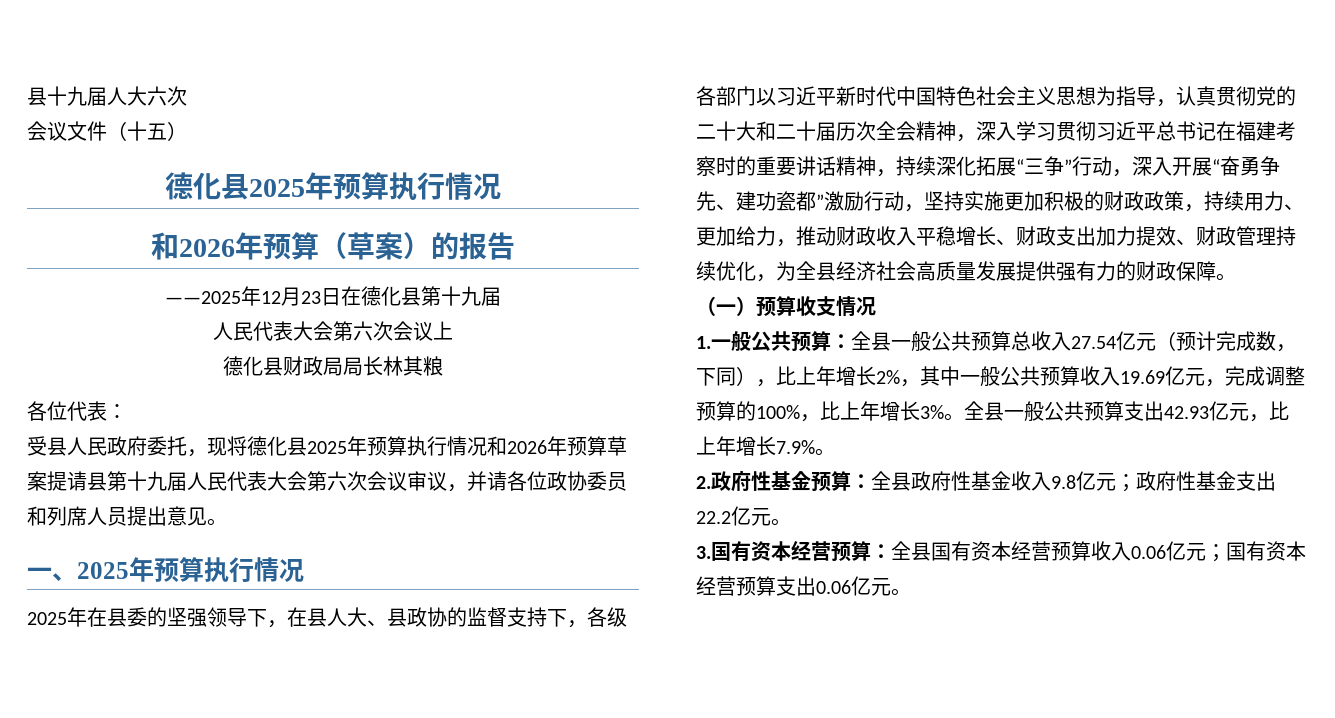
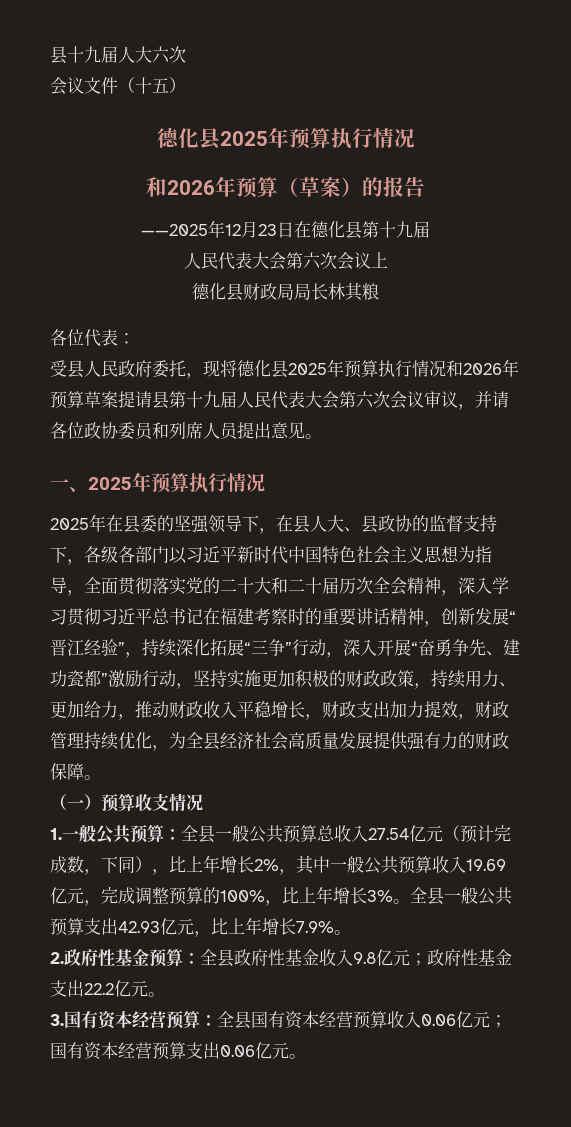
- 2025年在县委的坚强领导下，在县人大、县政协的监督支持下，各级各部门以习近平新时代中国特色社会主义思想为指导，认真贯彻党的二十大和二十届历次全会精神，深入学习贯彻习近平总书记在福建考察时的重要讲话精神，持续深化拓展“三争”行动，深入开展“奋勇争先、建功瓷都”激励行动，坚持实施更加积极的财政政策，持续用力、更加给力，推动财政收入平稳增长、财政支出加力提效、财政管理持续优化，为全县经济社会高质量发展提供强有力的财政保障。
+ 2025年在县委的坚强领导下，在县人大、县政协的监督支持下，各级各部门以习近平新时代中国特色社会主义思想为指导，全面贯彻落实党的二十大和二十届历次全会精神，深入学习贯彻习近平总书记在福建考察时的重要讲话精神，创新发展“晋江经验”，持续深化拓展“三争”行动，深入开展“奋勇争先、建功瓷都”激励行动，坚持实施更加积极的财政政策，持续用力、更加给力，推动财政收入平稳增长，财政支出加力提效，财政管理持续优化，为全县经济社会高质量发展提供强有力的财政保障。

